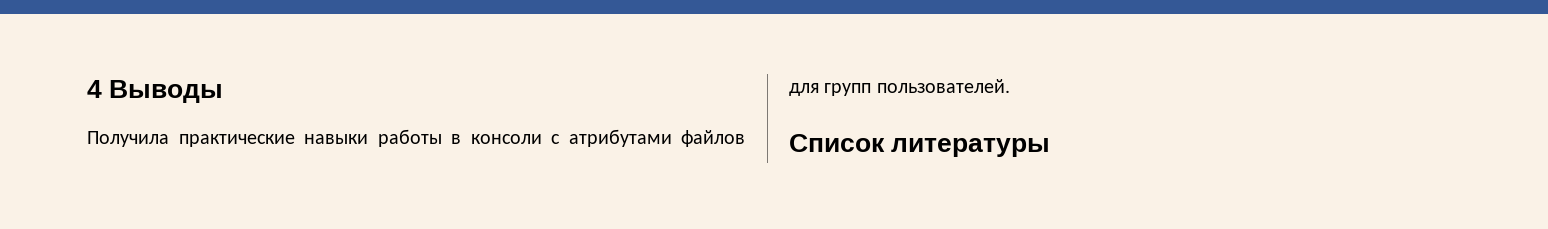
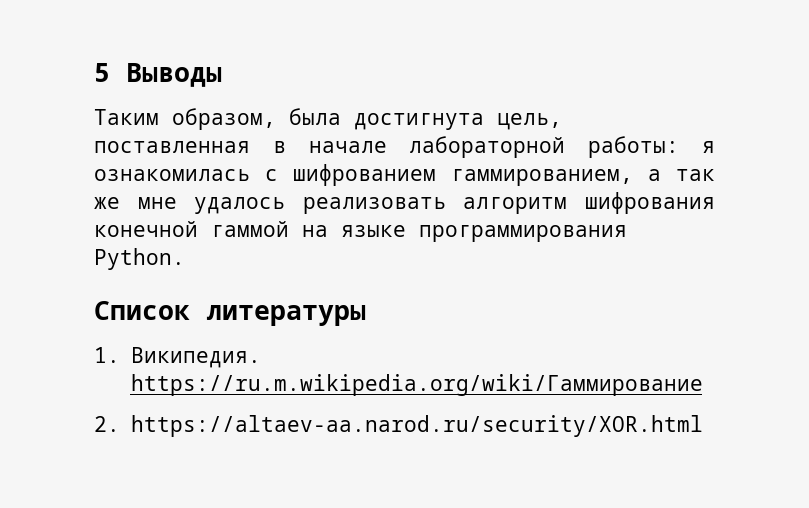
- 4 Выводы
+ 5 Выводы
- Получила практические навыки работы в консоли с атрибутами файлов для групп пользователей.
+ Таким образом, была достигнута цель, поставленная в начале лабораторной работы: я ознакомилась с шифрованием гаммированием, а так же мне удалось реализовать алгоритм шифрования конечной гаммой на языке программирования Python.
  Список литературы
+ 1. Википедия. https://ru.m.wikipedia.org/wiki/Гаммирование
+ 2. https://altaev-aa.narod.ru/security/XOR.html

